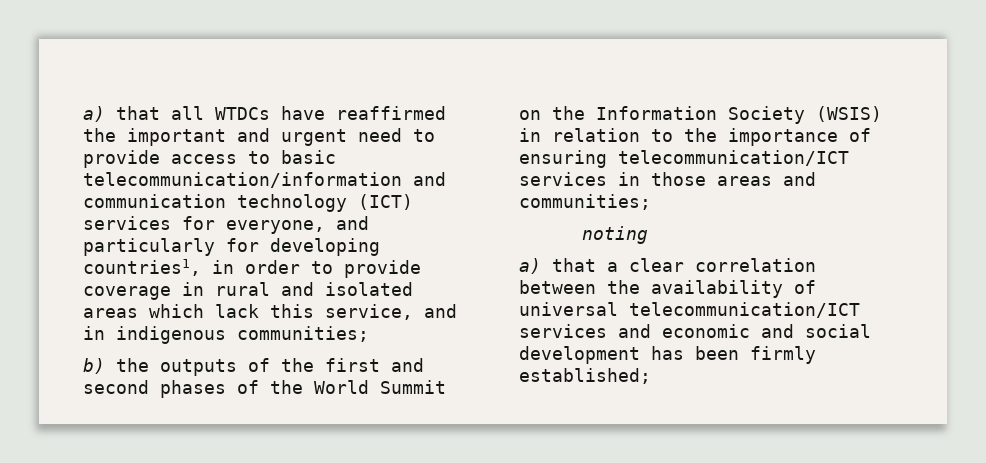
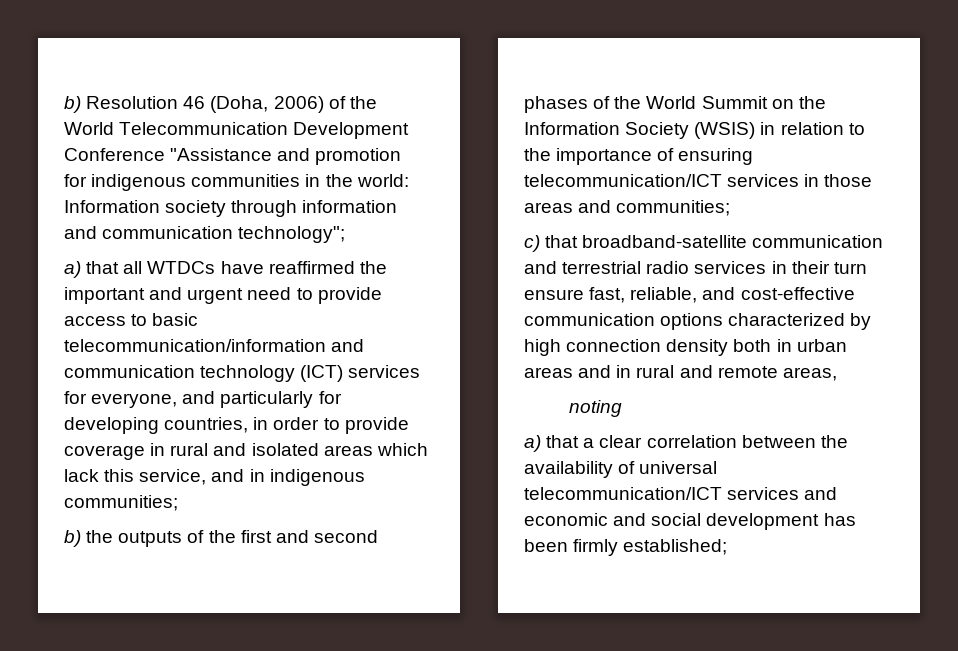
+ b) Resolution 46 (Doha, 2006) of the World Telecommunication Development Conference "Assistance and promotion for indigenous communities in the world: Information society through information and communication technology";
- a) that all WTDCs have reaffirmed the important and urgent need to provide access to basic telecommunication/information and communication technology (ICT) services for everyone, and particularly for developing countries1, in order to provide coverage in rural and isolated areas which lack this service, and in indigenous communities;
+ a) that all WTDCs have reaffirmed the important and urgent need to provide access to basic telecommunication/information and communication technology (ICT) services for everyone, and particularly for developing countries, in order to provide coverage in rural and isolated areas which lack this service, and in indigenous communities;
+ c) that broadband-satellite communication and terrestrial radio services in their turn ensure fast, reliable, and cost-effective communication options characterized by high connection density both in urban areas and in rural and remote areas,

